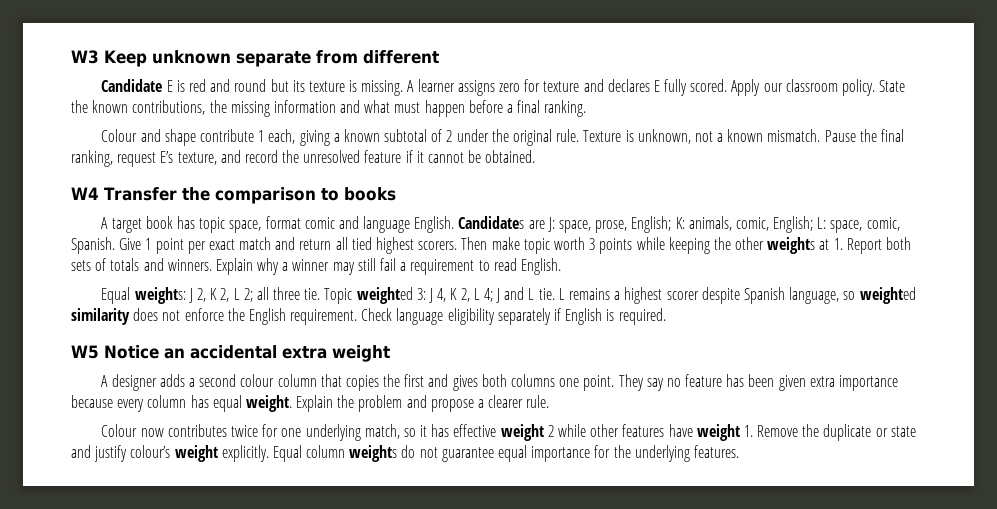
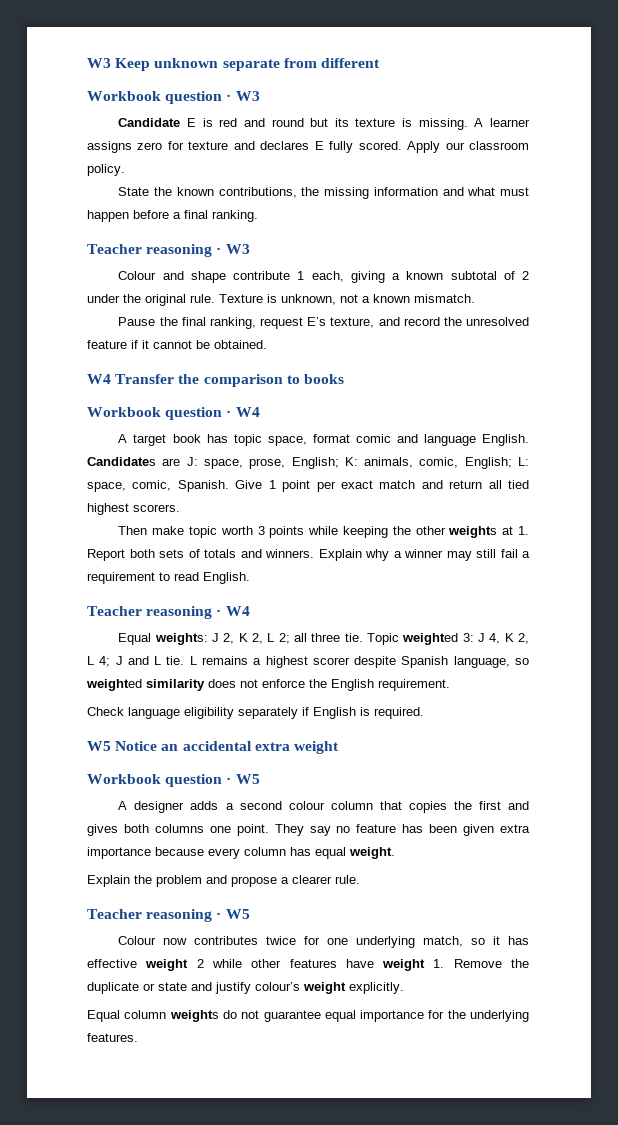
+ Workbook question · W3
- Apply our classroom policy. State the known contributions, the missing information and what must happen before a final ranking.
+ Apply our classroom policy.
+ State the known contributions, the missing information and what must happen before a final ranking.
+ Teacher reasoning · W3
- Texture is unknown, not a known mismatch. Pause the final ranking, request E’s texture, and record the unresolved feature if it cannot be obtained.
+ Texture is unknown, not a known mismatch.
+ Pause the final ranking, request E’s texture, and record the unresolved feature if it cannot be obtained.
+ Workbook question · W4
- Give 1 point per exact match and return all tied highest scorers. Then make topic worth 3 points while keeping the other weights at 1. Report both sets of totals and winners.
+ Give 1 point per exact match and return all tied highest scorers.
+ Then make topic worth 3 points while keeping the other weights at 1. Report both sets of totals and winners.
+ Teacher reasoning · W4
- L remains a highest scorer despite Spanish language, so weighted similarity does not enforce the English requirement. Check language eligibility separately if English is required.
+ L remains a highest scorer despite Spanish language, so weighted similarity does not enforce the English requirement.
+ Check language eligibility separately if English is required.
+ Workbook question · W5
- They say no feature has been given extra importance because every column has equal weight. Explain the problem and propose a clearer rule.
+ They say no feature has been given extra importance because every column has equal weight.
+ Explain the problem and propose a clearer rule.
+ Teacher reasoning · W5
- Colour now contributes twice for one underlying match, so it has effective weight 2 while other features have weight 1. Remove the duplicate or state and justify colour’s weight explicitly. Equal column weights do not guarantee equal importance for the underlying features.
+ Colour now contributes twice for one underlying match, so it has effective weight 2 while other features have weight 1. Remove the duplicate or state and justify colour’s weight explicitly.
+ Equal column weights do not guarantee equal importance for the underlying features.

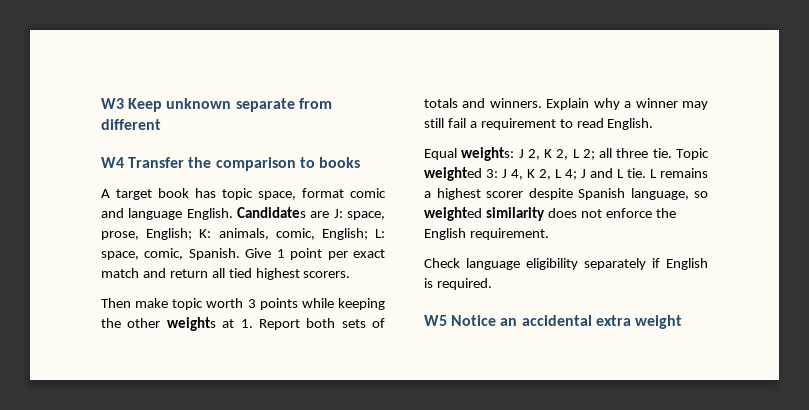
- Workbook question · W3
- Candidate E is red and round but its texture is missing. A learner assigns zero for texture and declares E fully scored. Apply our classroom policy.
- State the known contributions, the missing information and what must happen before a final ranking.
- Teacher reasoning · W3
- Colour and shape contribute 1 each, giving a known subtotal of 2 under the original rule. Texture is unknown, not a known mismatch.
- Pause the final ranking, request E’s texture, and record the unresolved feature if it cannot be obtained.
- Workbook question · W4
- Teacher reasoning · W4
- Workbook question · W5
- A designer adds a second colour column that copies the first and gives both columns one point. They say no feature has been given extra importance because every column has equal weight.
- Explain the problem and propose a clearer rule.
- Teacher reasoning · W5
- Colour now contributes twice for one underlying match, so it has effective weight 2 while other features have weight 1. Remove the duplicate or state and justify colour’s weight explicitly.
- Equal column weights do not guarantee equal importance for the underlying features.

